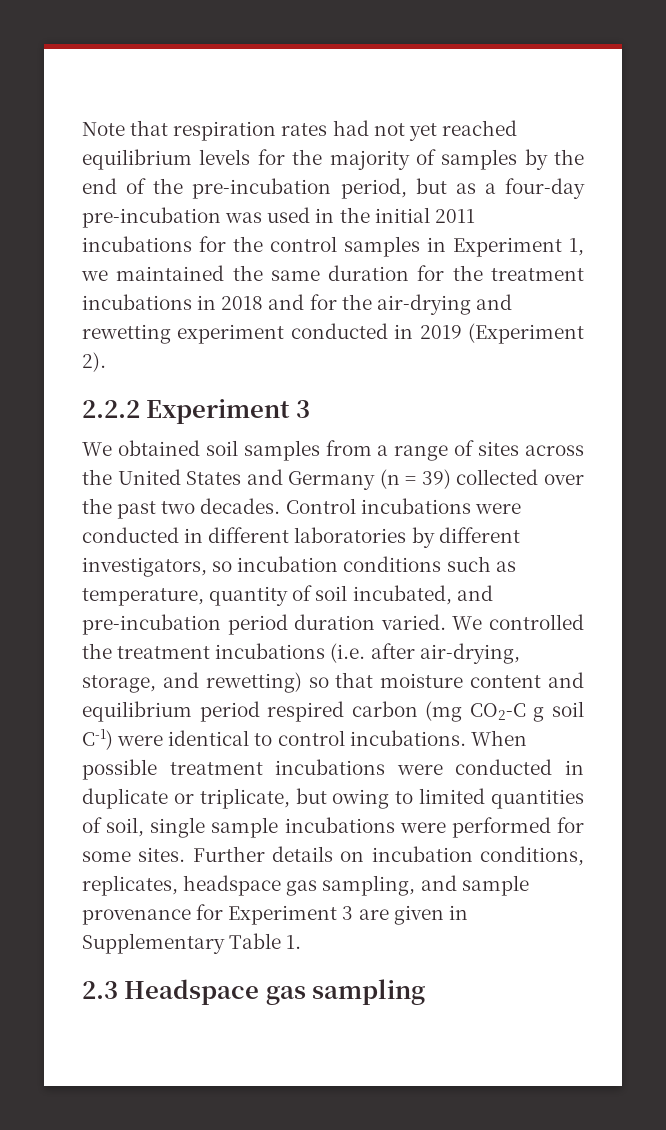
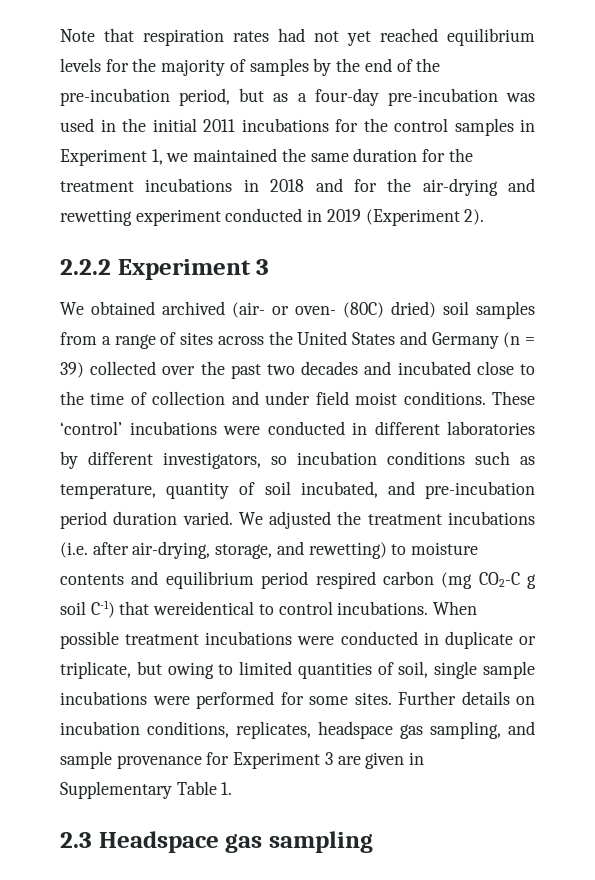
- We obtained soil samples from a range of sites across the United States and Germany (n = 39) collected over the past two decades. Control incubations were conducted in different laboratories by different investigators, so incubation conditions such as temperature, quantity of soil incubated, and pre-incubation period duration varied.
+ We obtained archived (air- or oven- (80C) dried) soil samples from a range of sites across the United States and Germany (n = 39) collected over the past two decades and incubated close to the time of collection and under field moist conditions. These ‘control’ incubations were conducted in different laboratories by different investigators, so incubation conditions such as temperature, quantity of soil incubated, and pre-incubation period duration varied.
- We controlled the treatment incubations (i.e. after air-drying, storage, and rewetting) so that moisture content and equilibrium period respired carbon (mg CO2-C g soil C-1) were identical to control incubations.
+ We adjusted the treatment incubations (i.e. after air-drying, storage, and rewetting) to moisture contents and equilibrium period respired carbon (mg CO2-C g soil C-1) that wereidentical to control incubations.

